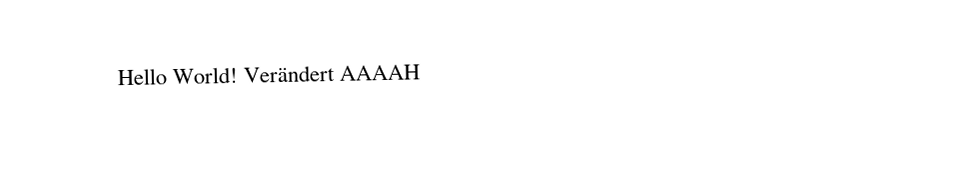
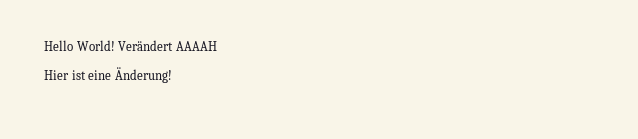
+ Hier ist eine Änderung!

